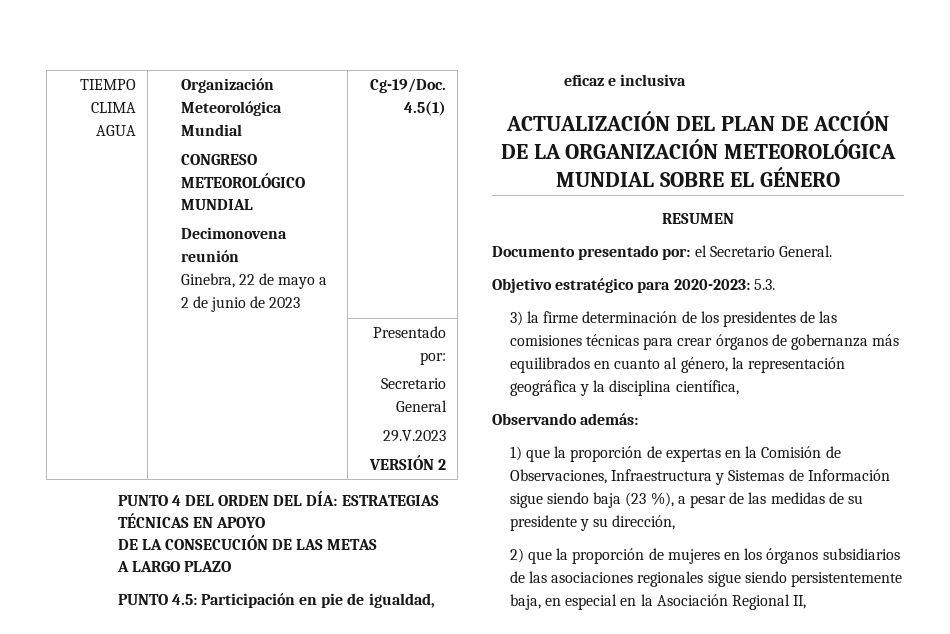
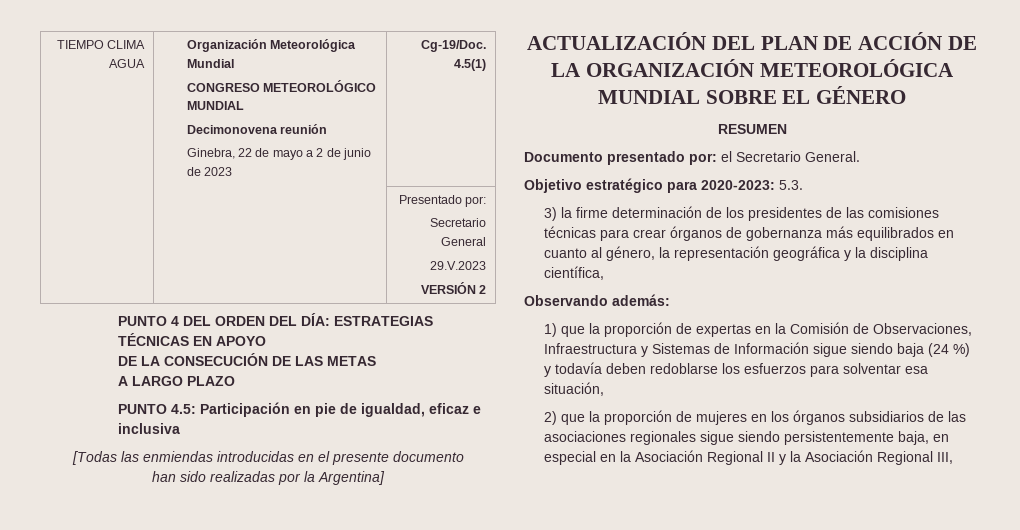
+ [Todas las enmiendas introducidas en el presente documento
+ han sido realizadas por la Argentina]
- 1) que la proporción de expertas en la Comisión de Observaciones, Infraestructura y Sistemas de Información sigue siendo baja (23 %), a pesar de las medidas de su presidente y su dirección,
+ 1) que la proporción de expertas en la Comisión de Observaciones, Infraestructura y Sistemas de Información sigue siendo baja (24 %) y todavía deben redoblarse los esfuerzos para solventar esa situación,
- 2) que la proporción de mujeres en los órganos subsidiarios de las asociaciones regionales sigue siendo persistentemente baja, en especial en la Asociación Regional II,
+ 2) que la proporción de mujeres en los órganos subsidiarios de las asociaciones regionales sigue siendo persistentemente baja, en especial en la Asociación Regional II y la Asociación Regional III,

